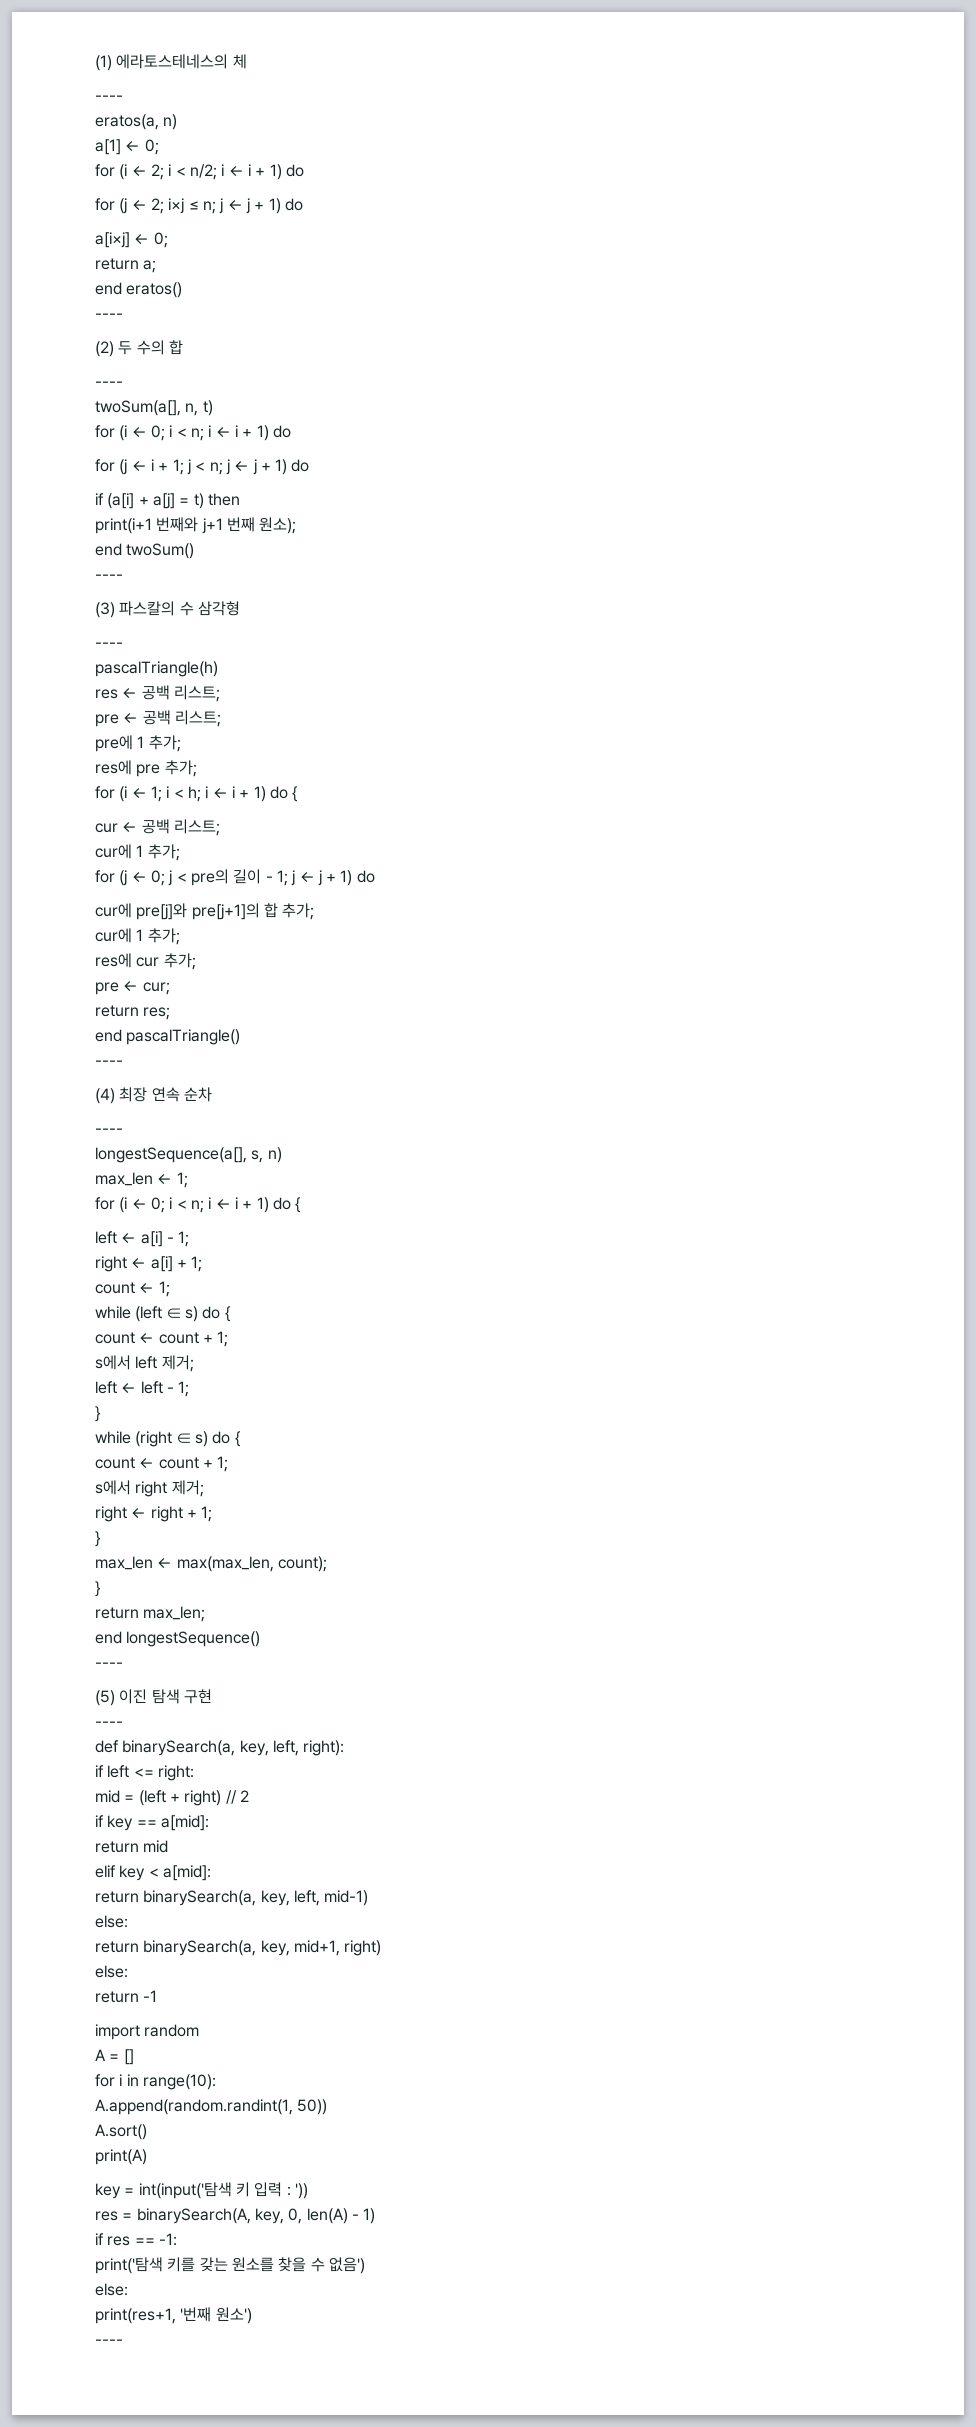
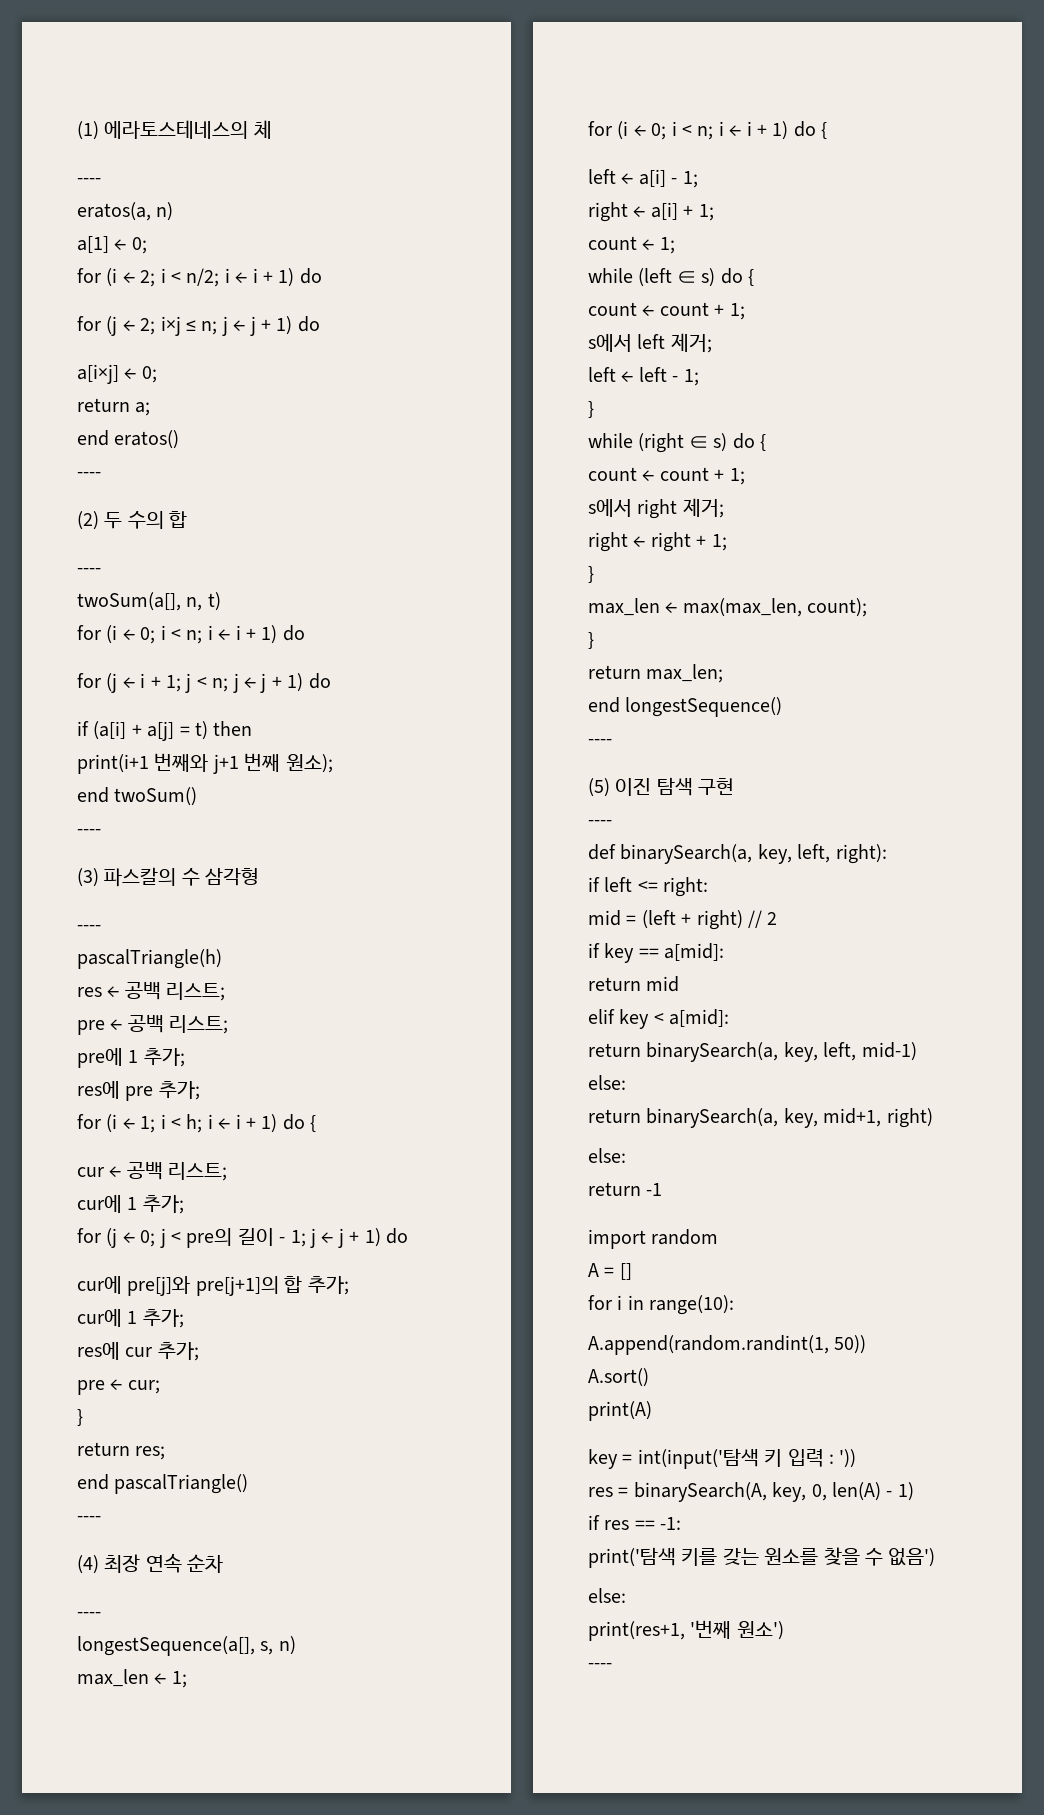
  pre ← cur;
+ }

